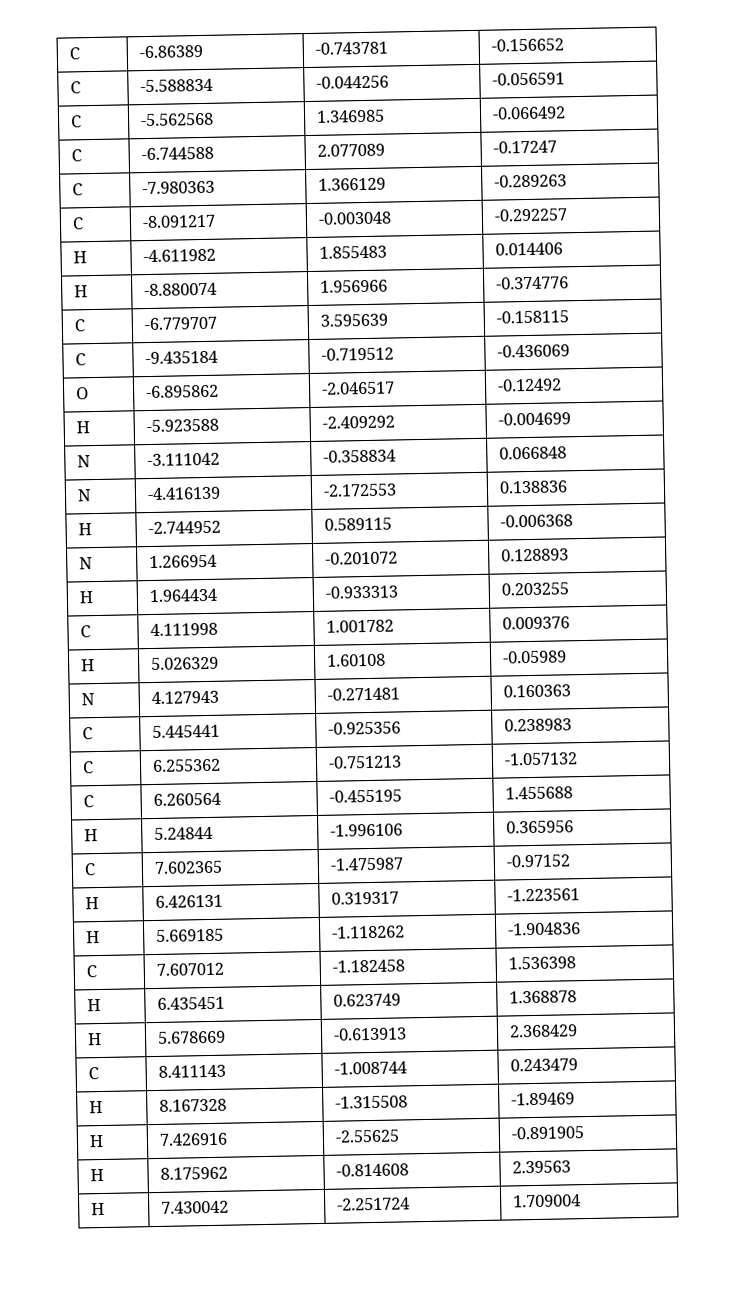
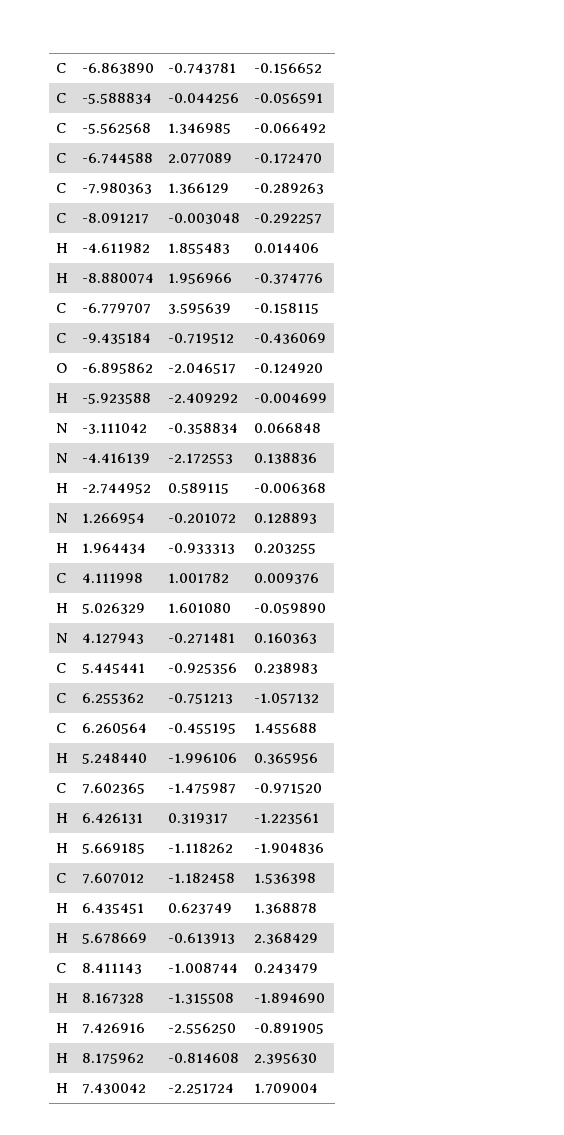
- C | -6.86389 | -0.743781 | -0.156652
+ C | -6.863890 | -0.743781 | -0.156652
- C | -6.744588 | 2.077089 | -0.17247
+ C | -6.744588 | 2.077089 | -0.172470
- O | -6.895862 | -2.046517 | -0.12492
+ O | -6.895862 | -2.046517 | -0.124920
- H | 5.026329 | 1.60108 | -0.05989
+ H | 5.026329 | 1.601080 | -0.059890
- H | 5.24844 | -1.996106 | 0.365956
+ H | 5.248440 | -1.996106 | 0.365956
- C | 7.602365 | -1.475987 | -0.97152
+ C | 7.602365 | -1.475987 | -0.971520
- H | 8.167328 | -1.315508 | -1.89469
+ H | 8.167328 | -1.315508 | -1.894690
- H | 7.426916 | -2.55625 | -0.891905
+ H | 7.426916 | -2.556250 | -0.891905
- H | 8.175962 | -0.814608 | 2.39563
+ H | 8.175962 | -0.814608 | 2.395630

